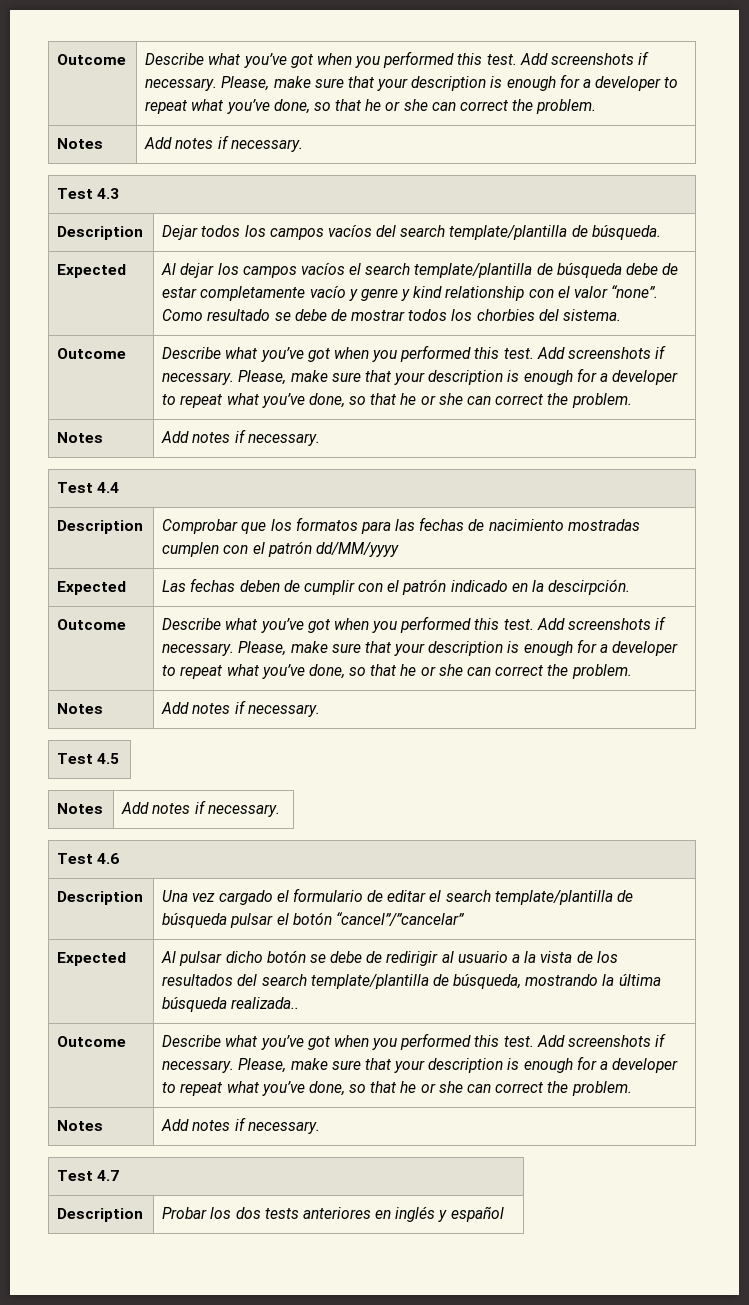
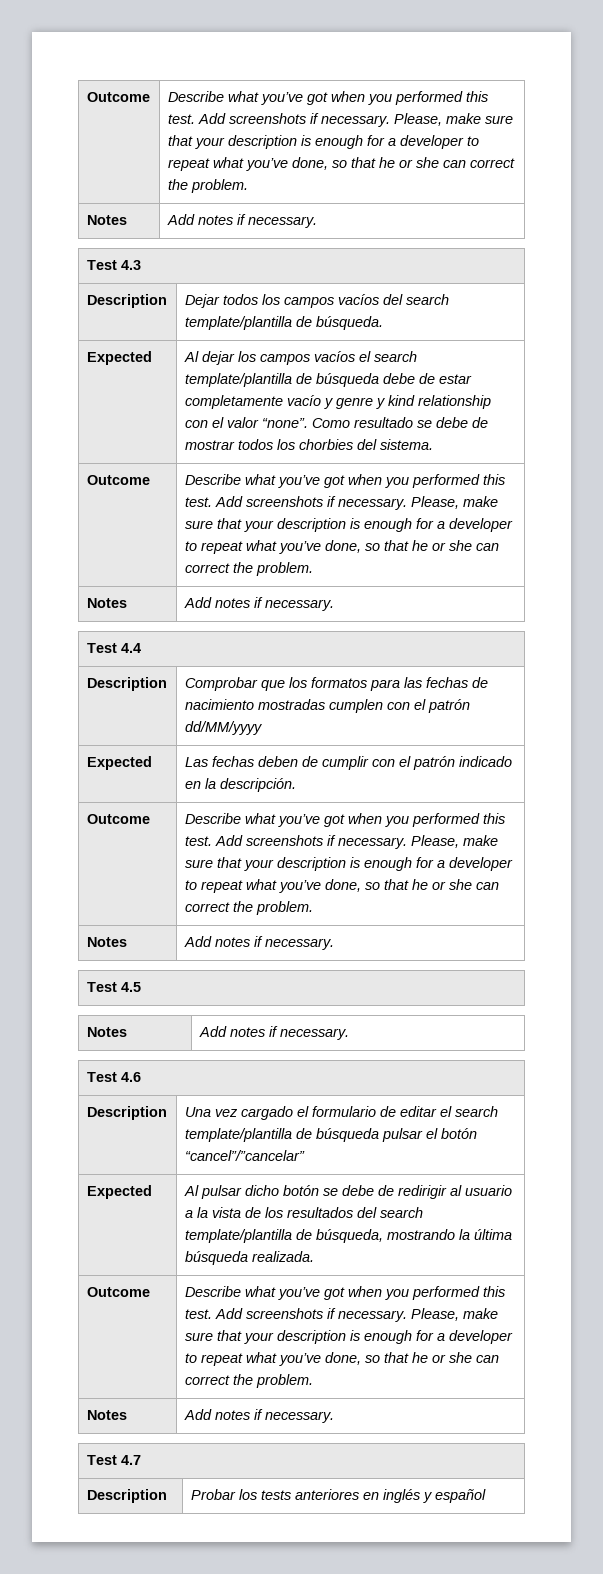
- Expected | Las fechas deben de cumplir con el patrón indicado en la descirpción.
+ Expected | Las fechas deben de cumplir con el patrón indicado en la descripción.
- Expected | Al pulsar dicho botón se debe de redirigir al usuario a la vista de los resultados del search template/plantilla de búsqueda, mostrando la última búsqueda realizada..
+ Expected | Al pulsar dicho botón se debe de redirigir al usuario a la vista de los resultados del search template/plantilla de búsqueda, mostrando la última búsqueda realizada.
- Description | Probar los dos tests anteriores en inglés y español
+ Description | Probar los tests anteriores en inglés y español

